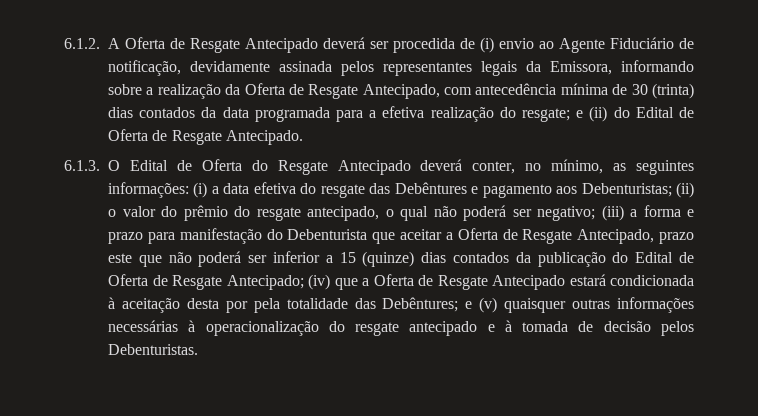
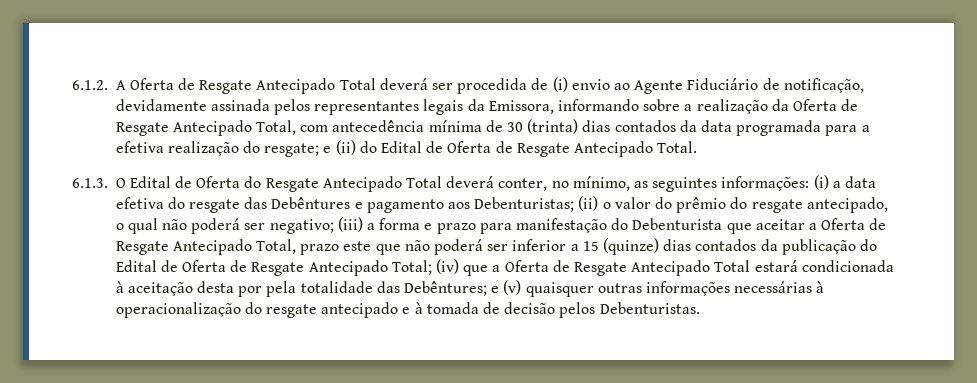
- 6.1.2. A Oferta de Resgate Antecipado deverá ser procedida de (i) envio ao Agente Fiduciário de notificação, devidamente assinada pelos representantes legais da Emissora, informando sobre a realização da Oferta de Resgate Antecipado, com antecedência mínima de 30 (trinta) dias contados da data programada para a efetiva realização do resgate; e (ii) do Edital de Oferta de Resgate Antecipado.
+ 6.1.2. A Oferta de Resgate Antecipado Total deverá ser procedida de (i) envio ao Agente Fiduciário de notificação, devidamente assinada pelos representantes legais da Emissora, informando sobre a realização da Oferta de Resgate Antecipado Total, com antecedência mínima de 30 (trinta) dias contados da data programada para a efetiva realização do resgate; e (ii) do Edital de Oferta de Resgate Antecipado Total.
- 6.1.3. O Edital de Oferta do Resgate Antecipado deverá conter, no mínimo, as seguintes informações:
+ 6.1.3. O Edital de Oferta do Resgate Antecipado Total deverá conter, no mínimo, as seguintes informações:
- (iii) a forma e prazo para manifestação do Debenturista que aceitar a Oferta de Resgate Antecipado, prazo este que não poderá ser inferior a 15 (quinze) dias contados da publicação do Edital de Oferta de Resgate Antecipado;
+ (iii) a forma e prazo para manifestação do Debenturista que aceitar a Oferta de Resgate Antecipado Total, prazo este que não poderá ser inferior a 15 (quinze) dias contados da publicação do Edital de Oferta de Resgate Antecipado Total;
- (iv) que a Oferta de Resgate Antecipado estará condicionada à aceitação desta por pela totalidade das Debêntures;
+ (iv) que a Oferta de Resgate Antecipado Total estará condicionada à aceitação desta por pela totalidade das Debêntures;

